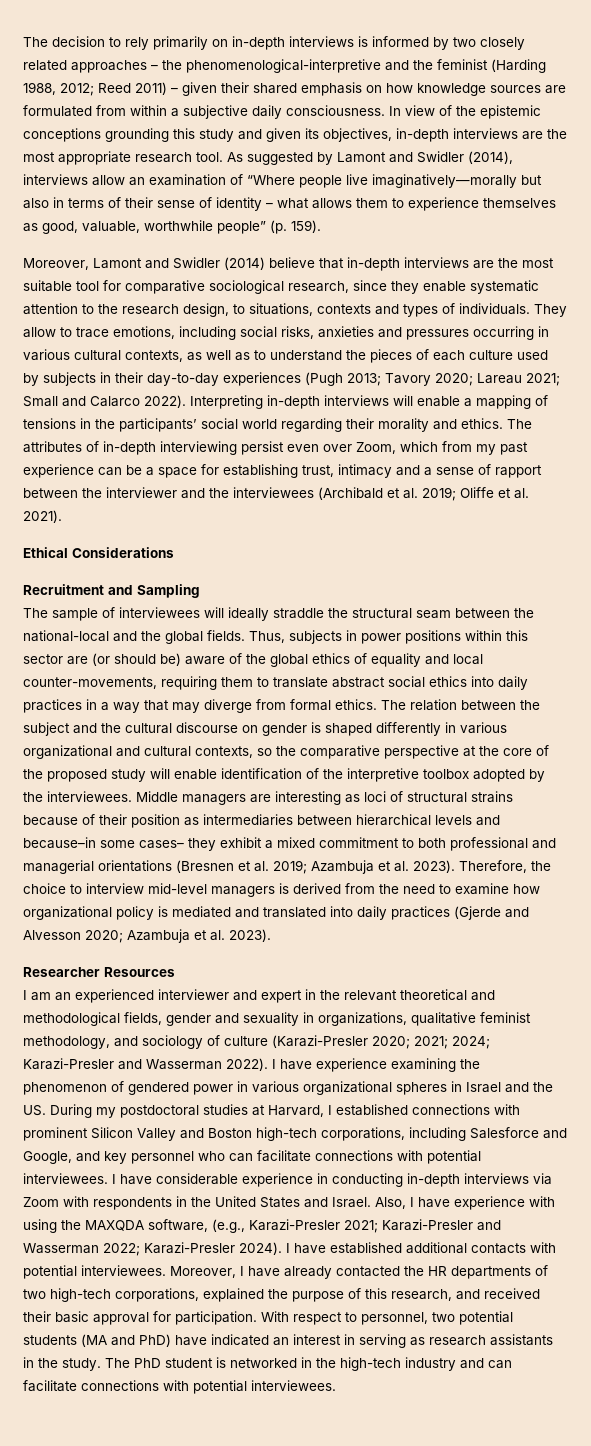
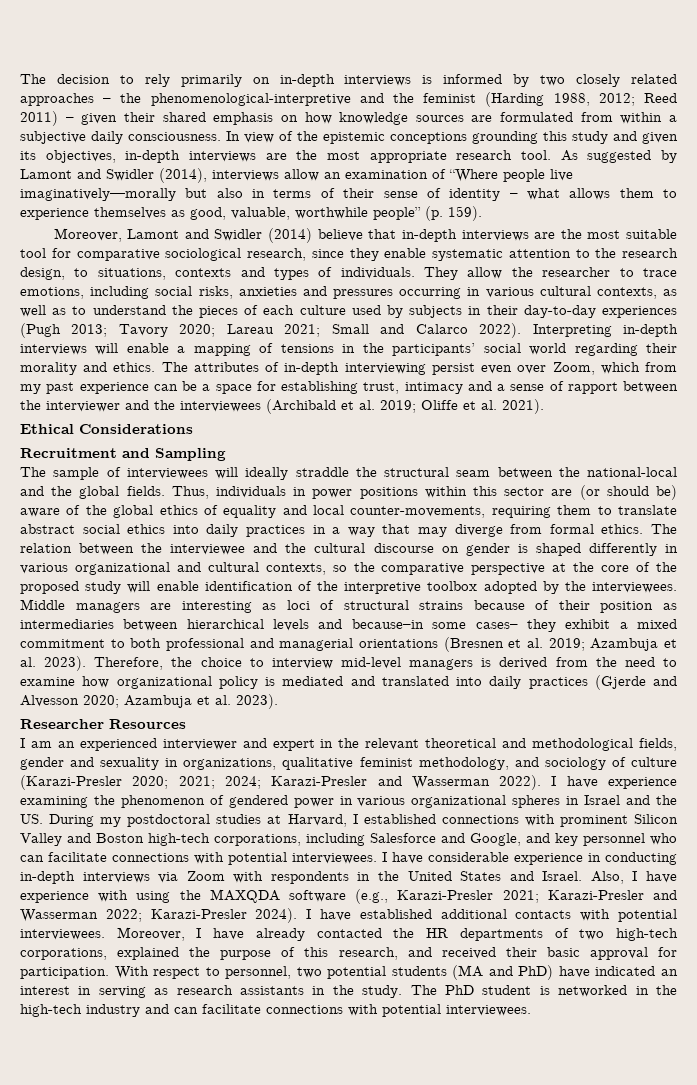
- They allow to trace emotions, including social risks, anxieties and pressures occurring in various cultural contexts, as well as to understand the pieces of each culture used by subjects in their day-to-day experiences (Pugh 2013; Tavory 2020; Lareau 2021; Small and Calarco 2022).
+ They allow the researcher to trace emotions, including social risks, anxieties and pressures occurring in various cultural contexts, as well as to understand the pieces of each culture used by subjects in their day-to-day experiences (Pugh 2013; Tavory 2020; Lareau 2021; Small and Calarco 2022).
- Thus, subjects in power positions within this sector are (or should be) aware of the global ethics of equality and local counter-movements, requiring them to translate abstract social ethics into daily practices in a way that may diverge from formal ethics.
+ Thus, individuals in power positions within this sector are (or should be) aware of the global ethics of equality and local counter-movements, requiring them to translate abstract social ethics into daily practices in a way that may diverge from formal ethics.
- The relation between the subject and the cultural discourse on gender is shaped differently in various organizational and cultural contexts, so the comparative perspective at the core of the proposed study will enable identification of the interpretive toolbox adopted by the interviewees.
+ The relation between the interviewee and the cultural discourse on gender is shaped differently in various organizational and cultural contexts, so the comparative perspective at the core of the proposed study will enable identification of the interpretive toolbox adopted by the interviewees.
- Also, I have experience with using the MAXQDA software, (e.g., Karazi-Presler 2021; Karazi-Presler and Wasserman 2022; Karazi-Presler 2024).
+ Also, I have experience with using the MAXQDA software (e.g., Karazi-Presler 2021; Karazi-Presler and Wasserman 2022; Karazi-Presler 2024).

